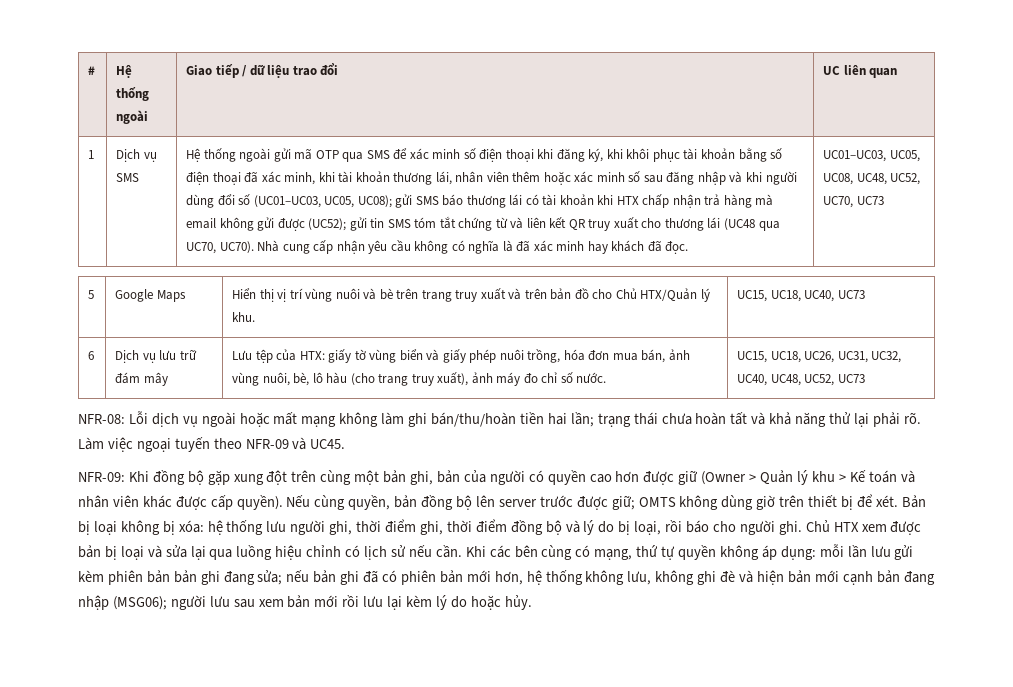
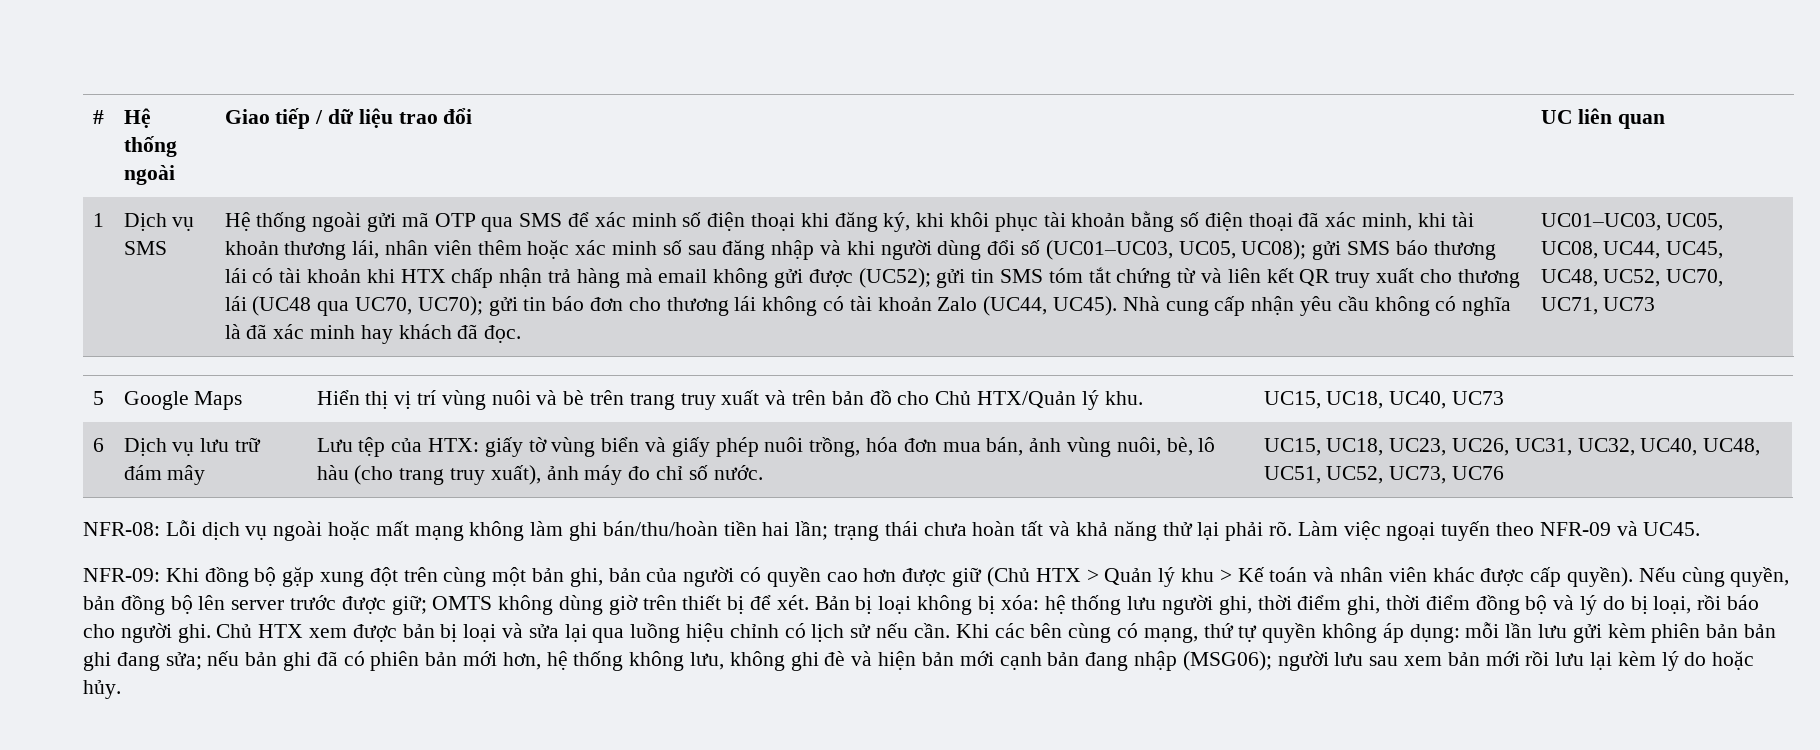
- gửi tin SMS tóm tắt chứng từ và liên kết QR truy xuất cho thương lái (UC48 qua UC70, UC70).
+ gửi tin SMS tóm tắt chứng từ và liên kết QR truy xuất cho thương lái (UC48 qua UC70, UC70); gửi tin báo đơn cho thương lái không có tài khoản Zalo (UC44, UC45).
- UC01–UC03, UC05, UC08, UC48, UC52, UC70, UC73
+ UC01–UC03, UC05, UC08, UC44, UC45, UC48, UC52, UC70, UC71, UC73
- UC15, UC18, UC26, UC31, UC32, UC40, UC48, UC52, UC73
+ UC15, UC18, UC23, UC26, UC31, UC32, UC40, UC48, UC51, UC52, UC73, UC76
- NFR-09: Khi đồng bộ gặp xung đột trên cùng một bản ghi, bản của người có quyền cao hơn được giữ (Owner > Quản lý khu > Kế toán và nhân viên khác được cấp quyền).
+ NFR-09: Khi đồng bộ gặp xung đột trên cùng một bản ghi, bản của người có quyền cao hơn được giữ (Chủ HTX > Quản lý khu > Kế toán và nhân viên khác được cấp quyền).

